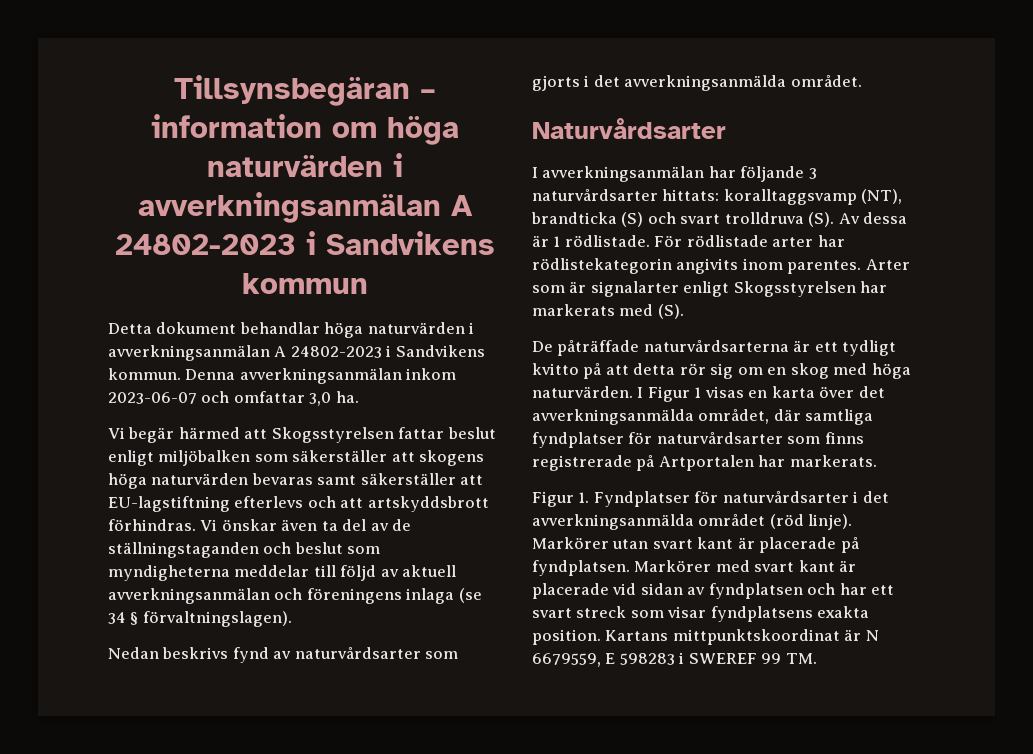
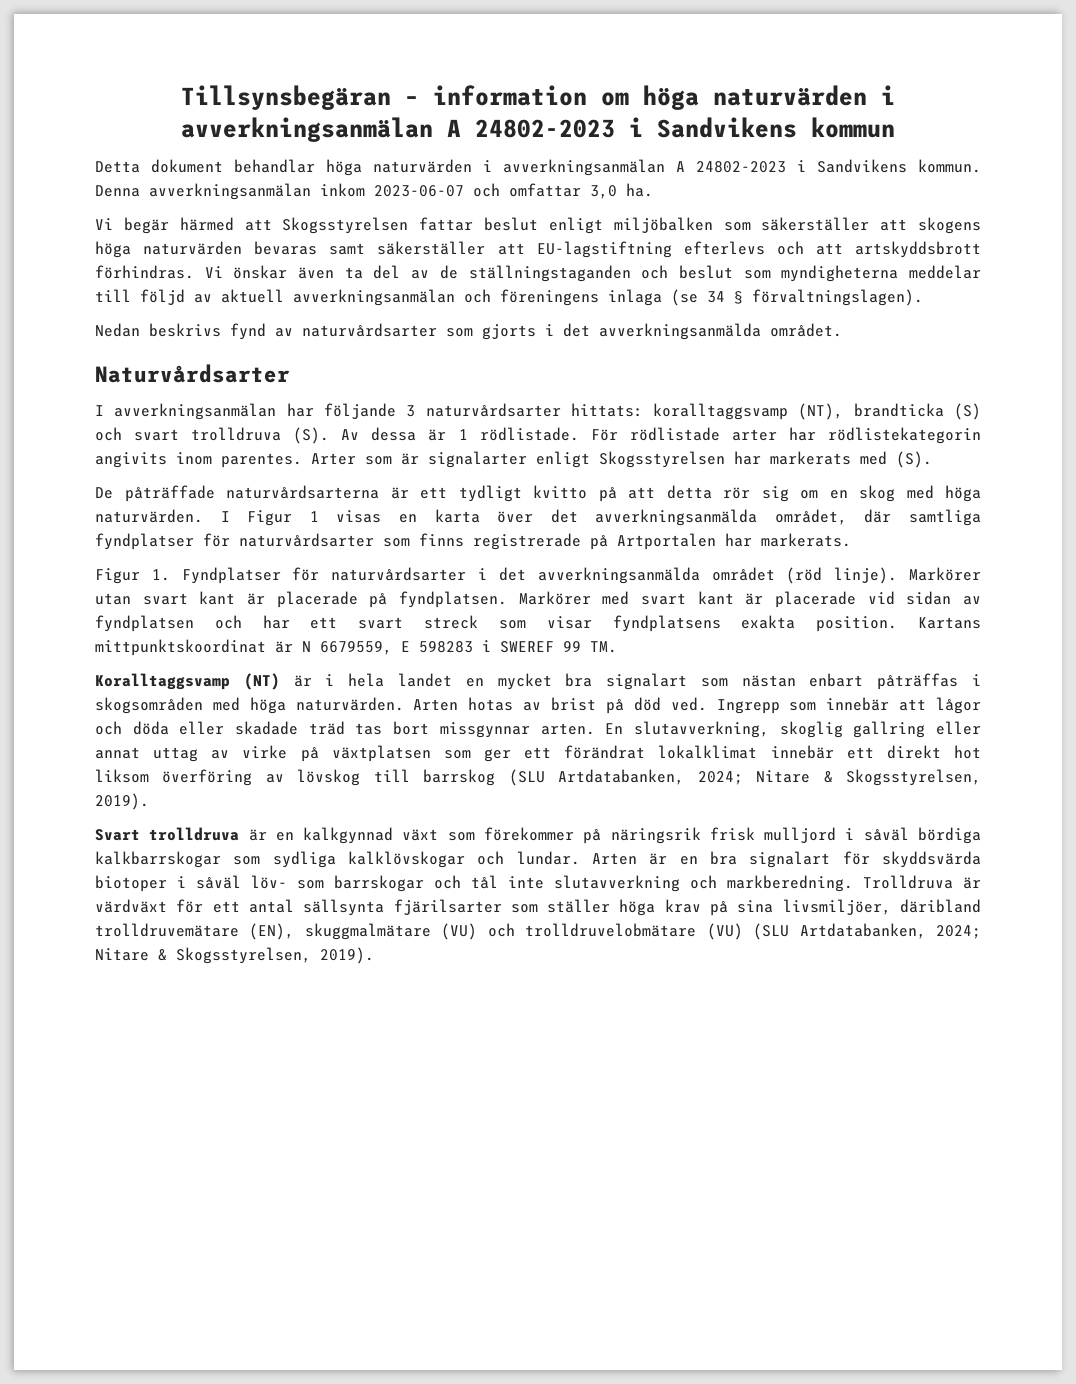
+ Koralltaggsvamp (NT) är i hela landet en mycket bra signalart som nästan enbart påträffas i skogsområden med höga naturvärden. Arten hotas av brist på död ved. Ingrepp som innebär att lågor och döda eller skadade träd tas bort missgynnar arten. En slutavverkning, skoglig gallring eller annat uttag av virke på växtplatsen som ger ett förändrat lokalklimat innebär ett direkt hot liksom överföring av lövskog till barrskog (SLU Artdatabanken, 2024; Nitare & Skogsstyrelsen, 2019).
+ Svart trolldruva är en kalkgynnad växt som förekommer på näringsrik frisk mulljord i såväl bördiga kalkbarrskogar som sydliga kalklövskogar och lundar. Arten är en bra signalart för skyddsvärda biotoper i såväl löv- som barrskogar och tål inte slutavverkning och markberedning. Trolldruva är värdväxt för ett antal sällsynta fjärilsarter som ställer höga krav på sina livsmiljöer, däribland trolldruvemätare (EN), skuggmalmätare (VU) och trolldruvelobmätare (VU) (SLU Artdatabanken, 2024; Nitare & Skogsstyrelsen, 2019).

